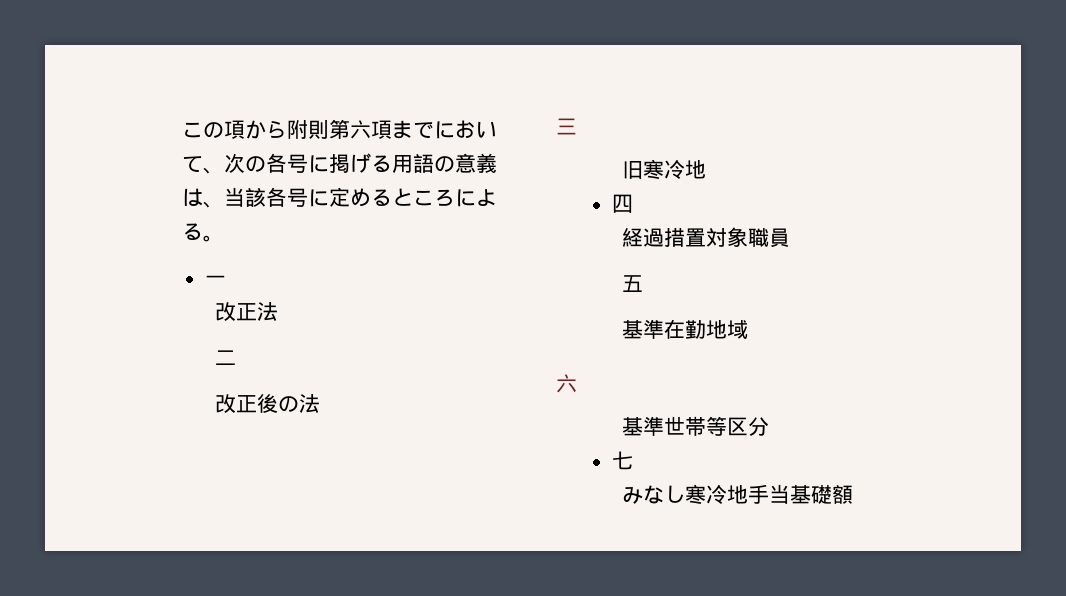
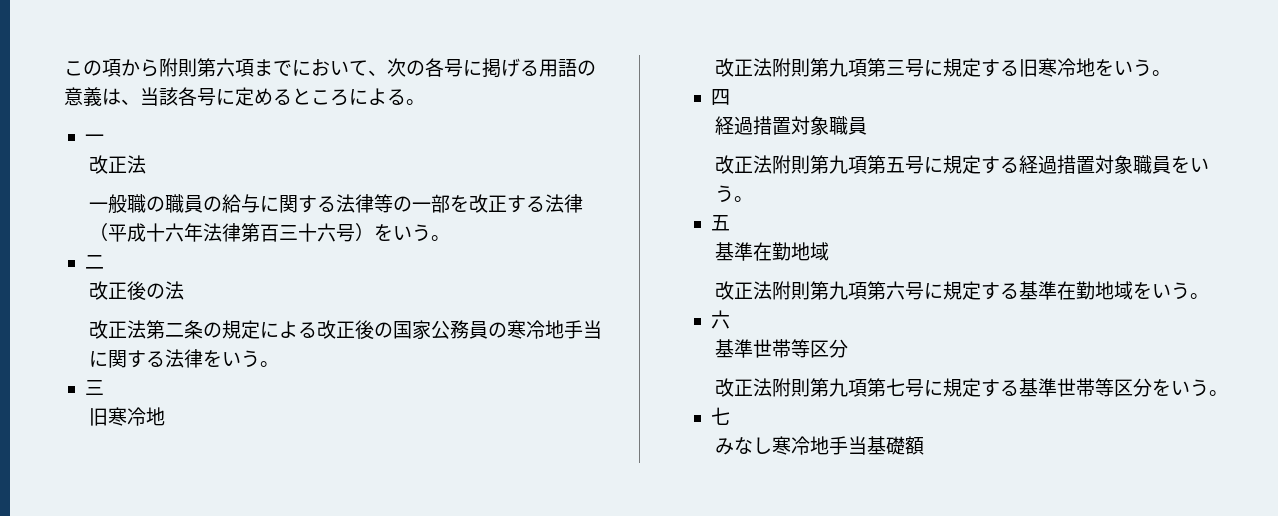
+ 一般職の職員の給与に関する法律等の一部を改正する法律（平成十六年法律第百三十六号）をいう。
  二
  改正後の法
+ 改正法第二条の規定による改正後の国家公務員の寒冷地手当に関する法律をいう。
  三
  旧寒冷地
+ 改正法附則第九項第三号に規定する旧寒冷地をいう。
+ 改正法附則第九項第五号に規定する経過措置対象職員をいう。
  五
  基準在勤地域
+ 改正法附則第九項第六号に規定する基準在勤地域をいう。
  六
  基準世帯等区分
+ 改正法附則第九項第七号に規定する基準世帯等区分をいう。

